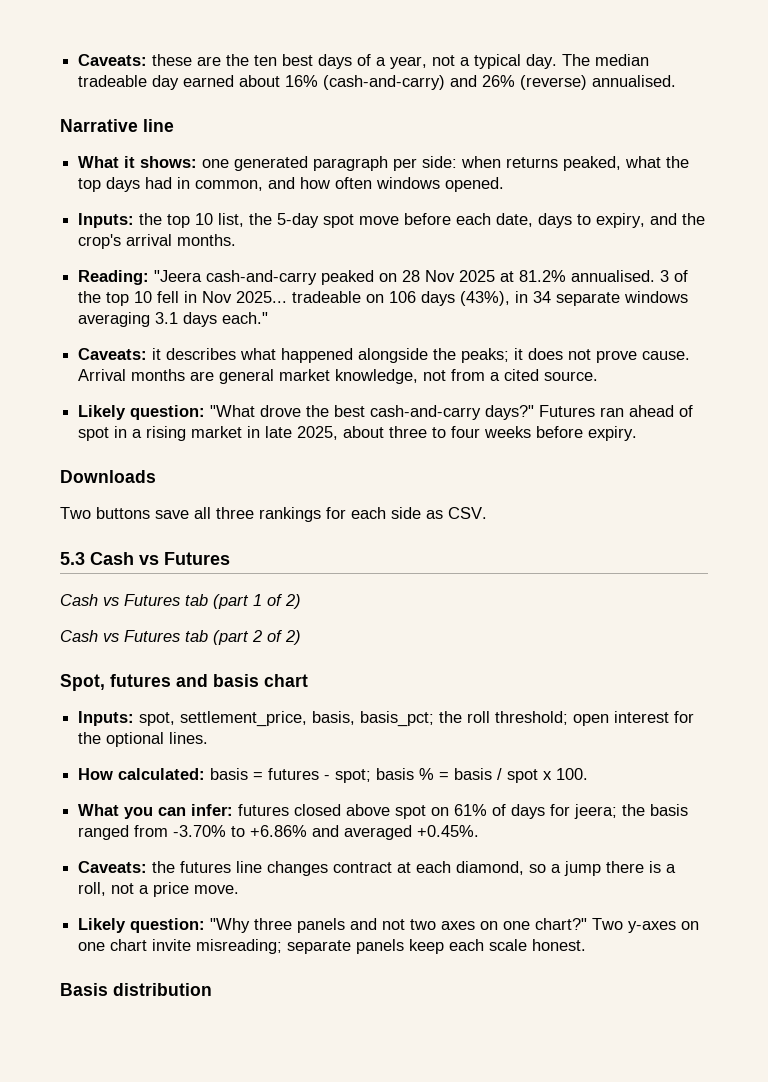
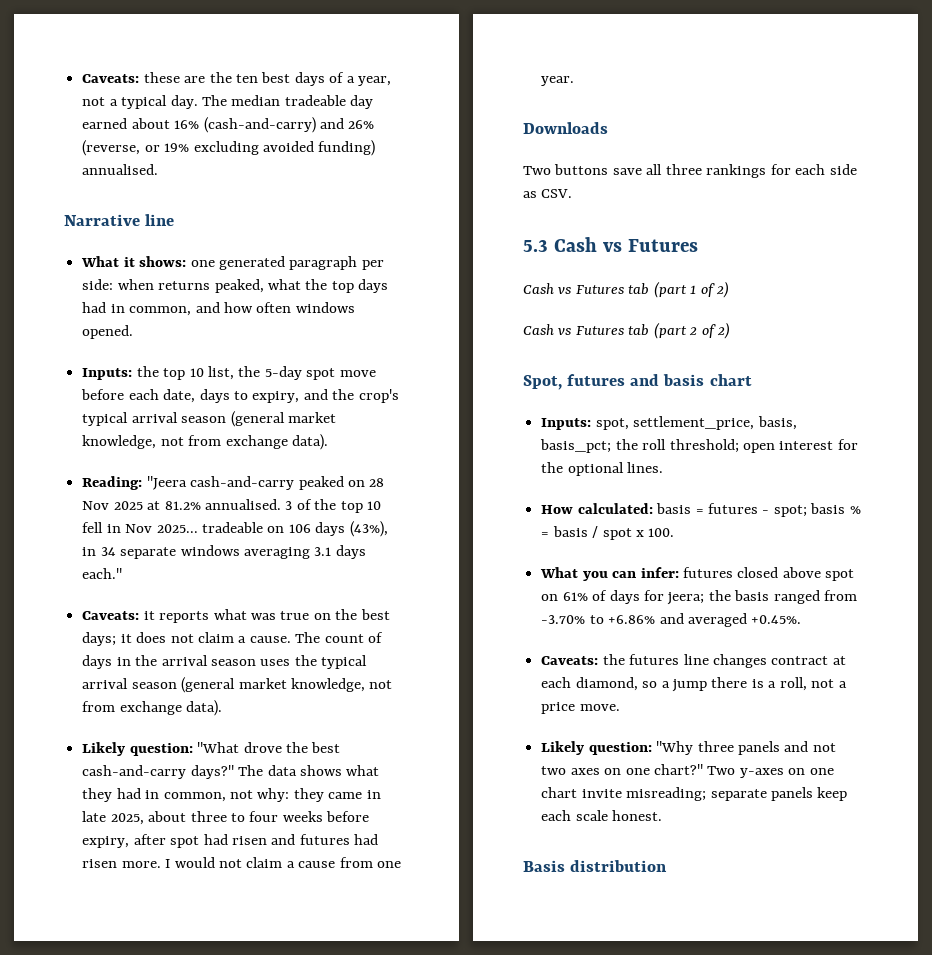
- The median tradeable day earned about 16% (cash-and-carry) and 26% (reverse) annualised.
+ The median tradeable day earned about 16% (cash-and-carry) and 26% (reverse, or 19% excluding avoided funding) annualised.
- Inputs: the top 10 list, the 5-day spot move before each date, days to expiry, and the crop's arrival months.
+ Inputs: the top 10 list, the 5-day spot move before each date, days to expiry, and the crop's typical arrival season (general market knowledge, not from exchange data).
- Caveats: it describes what happened alongside the peaks; it does not prove cause. Arrival months are general market knowledge, not from a cited source.
+ Caveats: it reports what was true on the best days; it does not claim a cause. The count of days in the arrival season uses the typical arrival season (general market knowledge, not from exchange data).
- Futures ran ahead of spot in a rising market in late 2025, about three to four weeks before expiry.
+ The data shows what they had in common, not why: they came in late 2025, about three to four weeks before expiry, after spot had risen and futures had risen more. I would not claim a cause from one year.

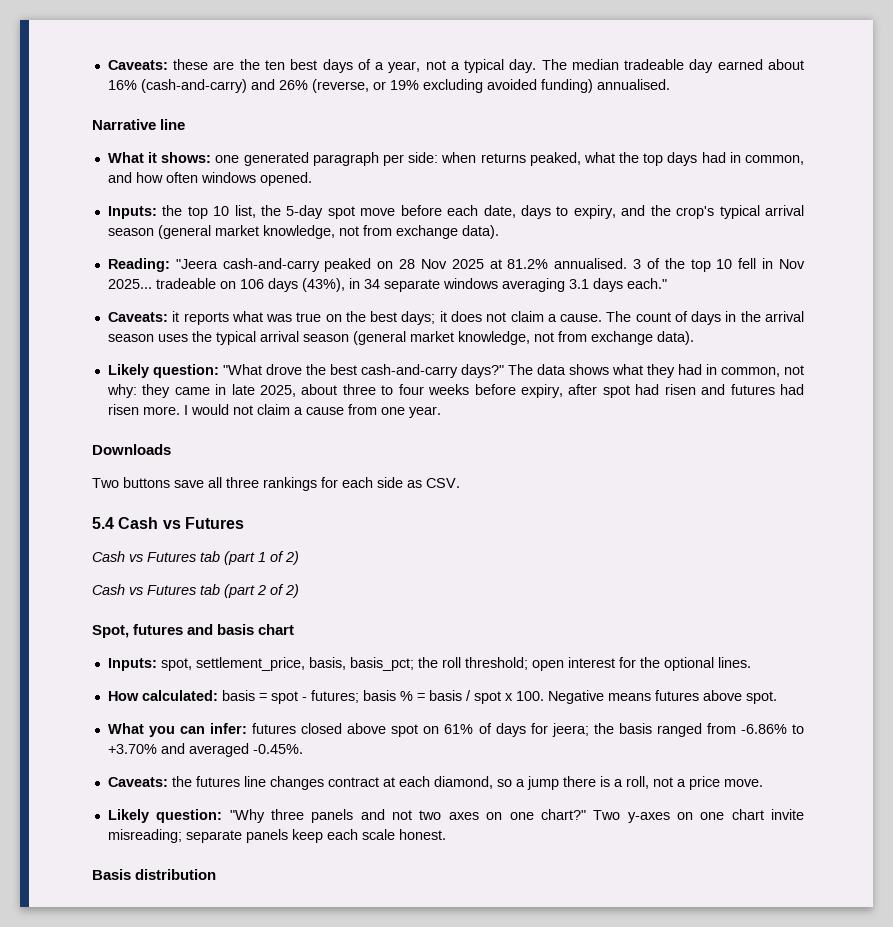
- 5.3 Cash vs Futures
+ 5.4 Cash vs Futures
- How calculated: basis = futures - spot; basis % = basis / spot x 100.
+ How calculated: basis = spot - futures; basis % = basis / spot x 100. Negative means futures above spot.
- What you can infer: futures closed above spot on 61% of days for jeera; the basis ranged from -3.70% to +6.86% and averaged +0.45%.
+ What you can infer: futures closed above spot on 61% of days for jeera; the basis ranged from -6.86% to +3.70% and averaged -0.45%.

